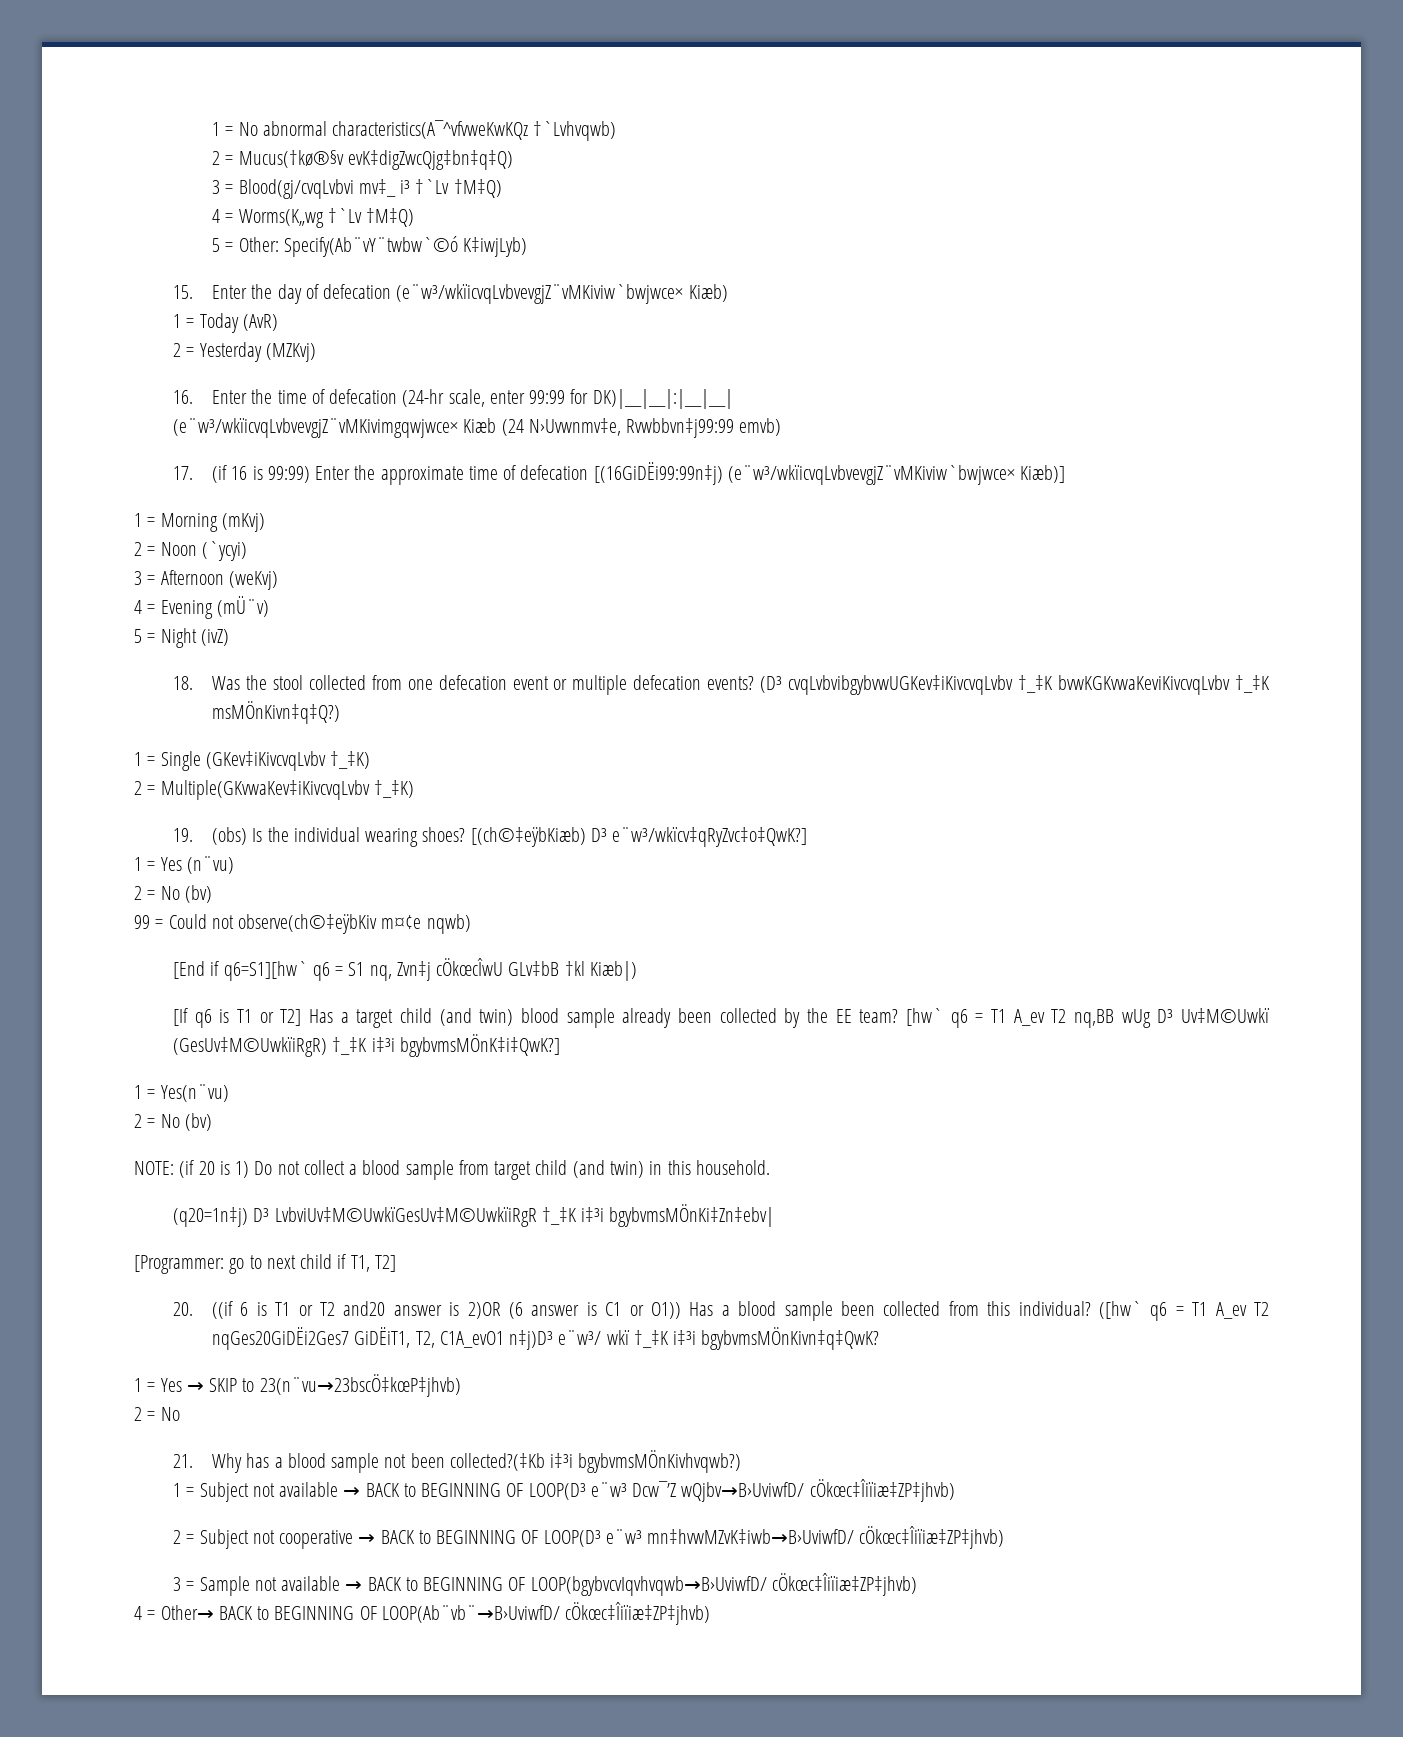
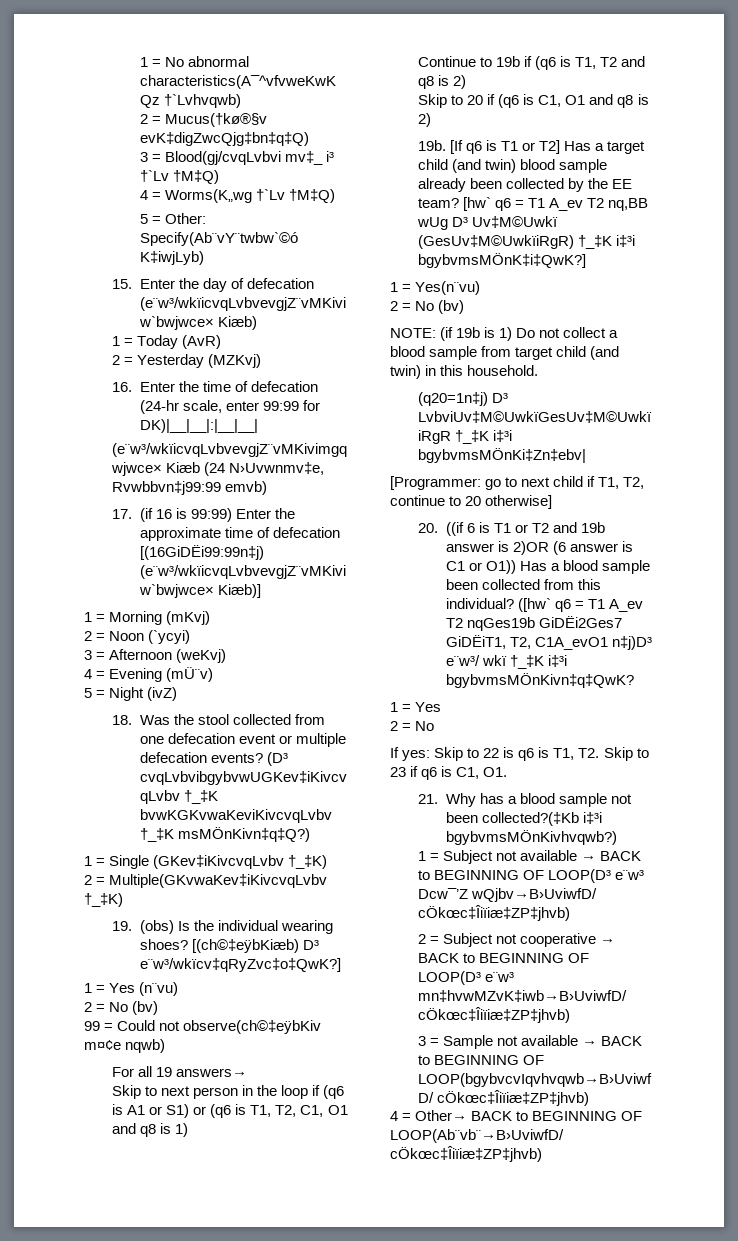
- [End if q6=S1][hw` q6 = S1 nq, Zvn‡j cÖkœcÎwU GLv‡bB †kl Kiæb|)
- [If q6 is T1 or T2] Has a target child (and twin) blood sample already been collected by the EE team?
+ For all 19 answers→
+ Skip to next person in the loop if (q6 is A1 or S1) or (q6 is T1, T2, C1, O1 and q8 is 1)
+ Continue to 19b if (q6 is T1, T2 and q8 is 2)
+ Skip to 20 if (q6 is C1, O1 and q8 is 2)
+ 19b. [If q6 is T1 or T2] Has a target child (and twin) blood sample already been collected by the EE team?
- NOTE: (if 20 is 1) Do not collect a blood sample from target child (and twin) in this household.
+ NOTE: (if 19b is 1) Do not collect a blood sample from target child (and twin) in this household.
- [Programmer: go to next child if T1, T2]
+ [Programmer: go to next child if T1, T2, continue to 20 otherwise]
- 20. ((if 6 is T1 or T2 and20 answer is 2)OR (6 answer is C1 or O1)) Has a blood sample been collected from this individual?
+ 20. ((if 6 is T1 or T2 and 19b answer is 2)OR (6 answer is C1 or O1)) Has a blood sample been collected from this individual?
- ([hw` q6 = T1 A_ev T2 nqGes20GiDËi2Ges7 GiDËiT1, T2, C1A_evO1 n‡j)D³ e¨w³/ wkï †_‡K i‡³i bgybvmsMÖnKivn‡q‡QwK?
- 1 = Yes → SKIP to 23(n¨vu→23bscÖ‡kœP‡jhvb)
+ ([hw` q6 = T1 A_ev T2 nqGes19b GiDËi2Ges7 GiDËiT1, T2, C1A_evO1 n‡j)D³ e¨w³/ wkï †_‡K i‡³i bgybvmsMÖnKivn‡q‡QwK?
+ 1 = Yes
  2 = No
+ If yes: Skip to 22 is q6 is T1, T2. Skip to 23 if q6 is C1, O1.

